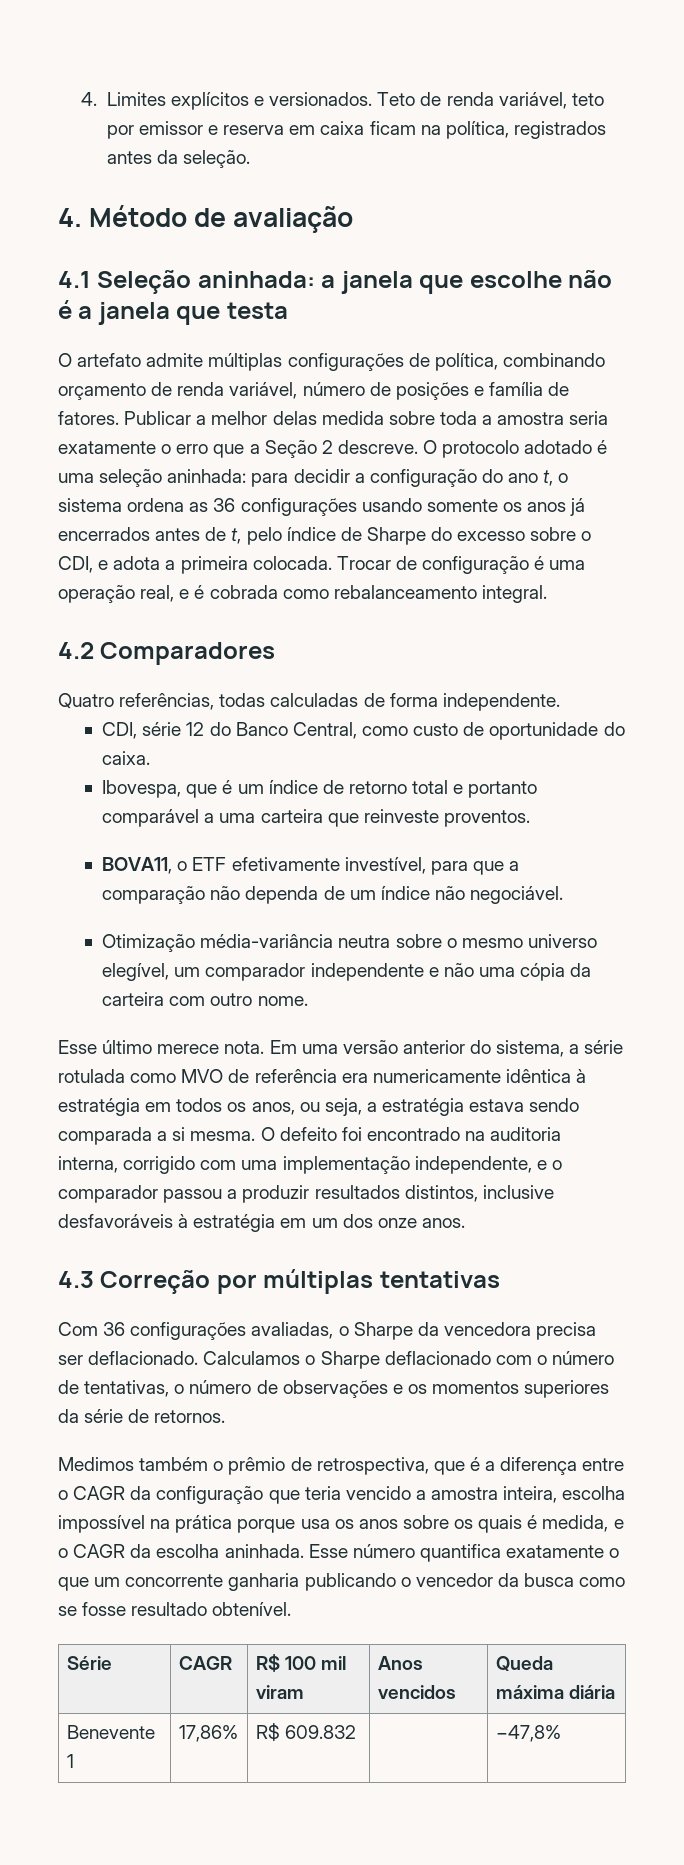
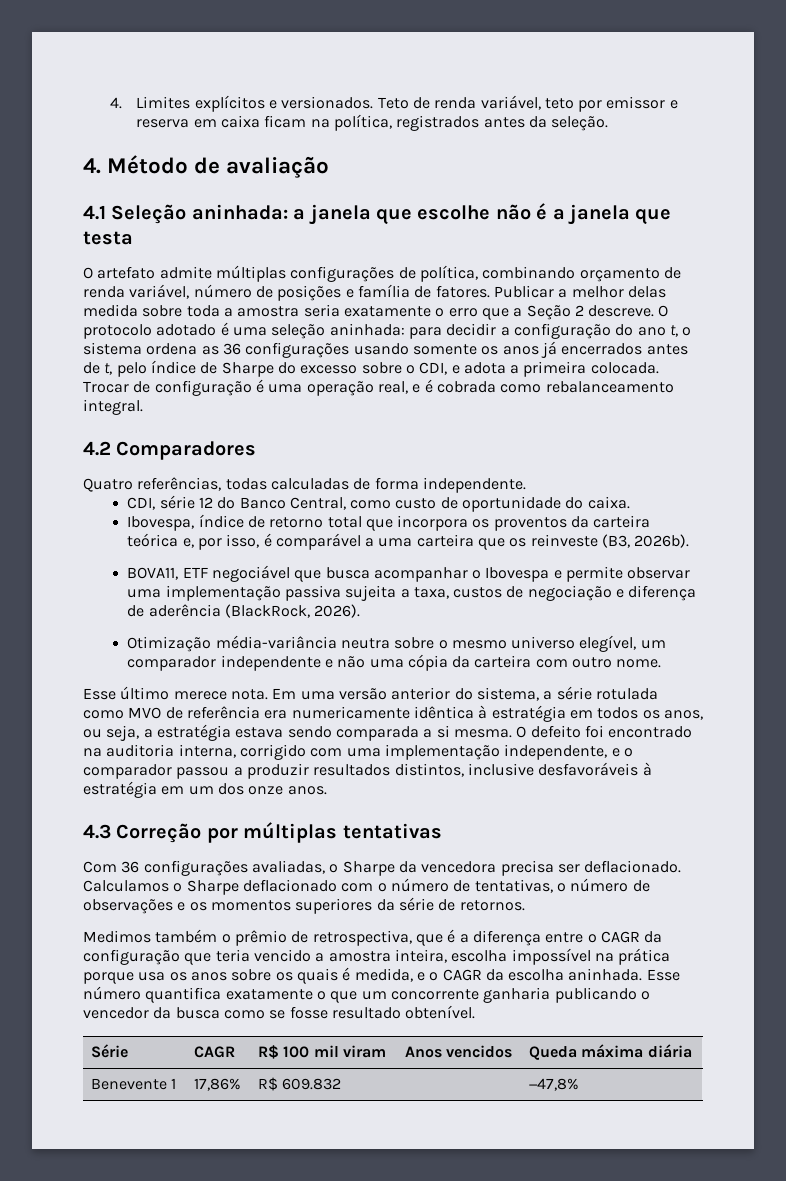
- Ibovespa, que é um índice de retorno total e portanto comparável a uma carteira que reinveste proventos.
- BOVA11, o ETF efetivamente investível, para que a comparação não dependa de um índice não negociável.
+ Ibovespa, índice de retorno total que incorpora os proventos da carteira teórica e, por isso, é comparável a uma carteira que os reinveste (B3, 2026b).
+ BOVA11, ETF negociável que busca acompanhar o Ibovespa e permite observar uma implementação passiva sujeita a taxa, custos de negociação e diferença de aderência (BlackRock, 2026).

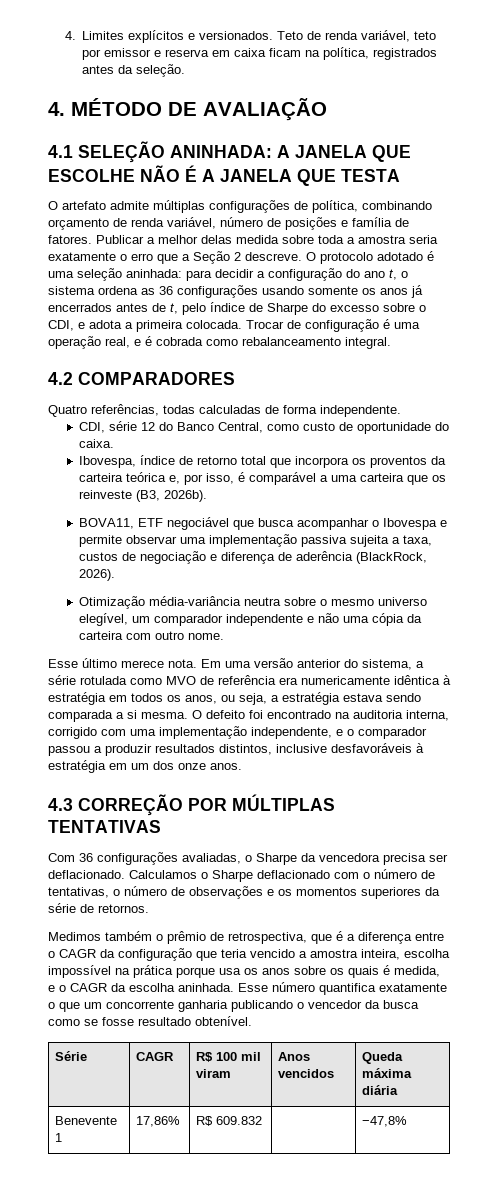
- 4. Método de avaliação
- 4.1 Seleção aninhada: a janela que escolhe não é a janela que testa
+ 4. MÉTODO DE AVALIAÇÃO
+ 4.1 SELEÇÃO ANINHADA: A JANELA QUE ESCOLHE NÃO É A JANELA QUE TESTA
- 4.2 Comparadores
+ 4.2 COMPARADORES
- 4.3 Correção por múltiplas tentativas
+ 4.3 CORREÇÃO POR MÚLTIPLAS TENTATIVAS

